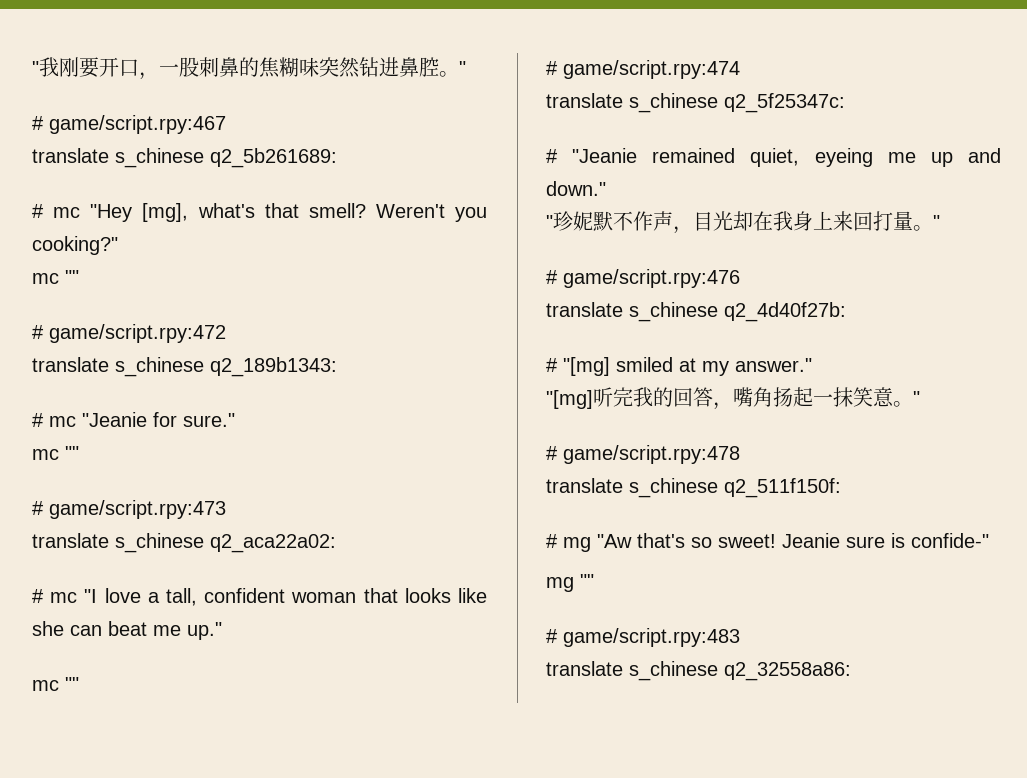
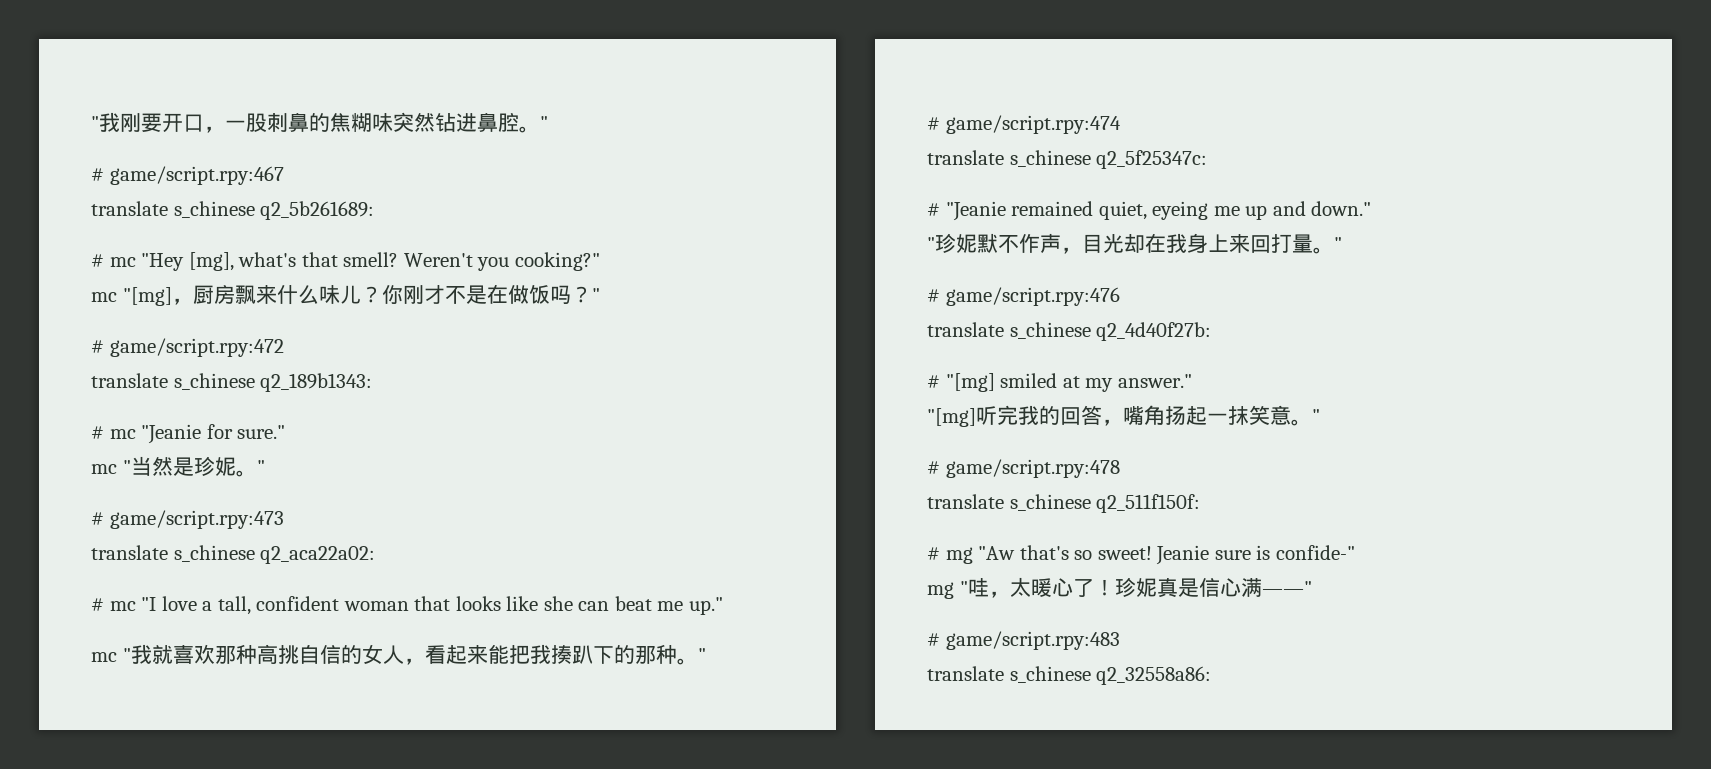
  Weren't you cooking?"
- mc ""
+ mc "[mg]，厨房飘来什么味儿？你刚才不是在做饭吗？"
  # mc "Jeanie for sure."
- mc ""
+ mc "当然是珍妮。"
  # mc "I love a tall, confident woman that looks like she can beat me up."
- mc ""
+ mc "我就喜欢那种高挑自信的女人，看起来能把我揍趴下的那种。"
- mg ""
+ mg "哇，太暖心了！珍妮真是信心满——"

